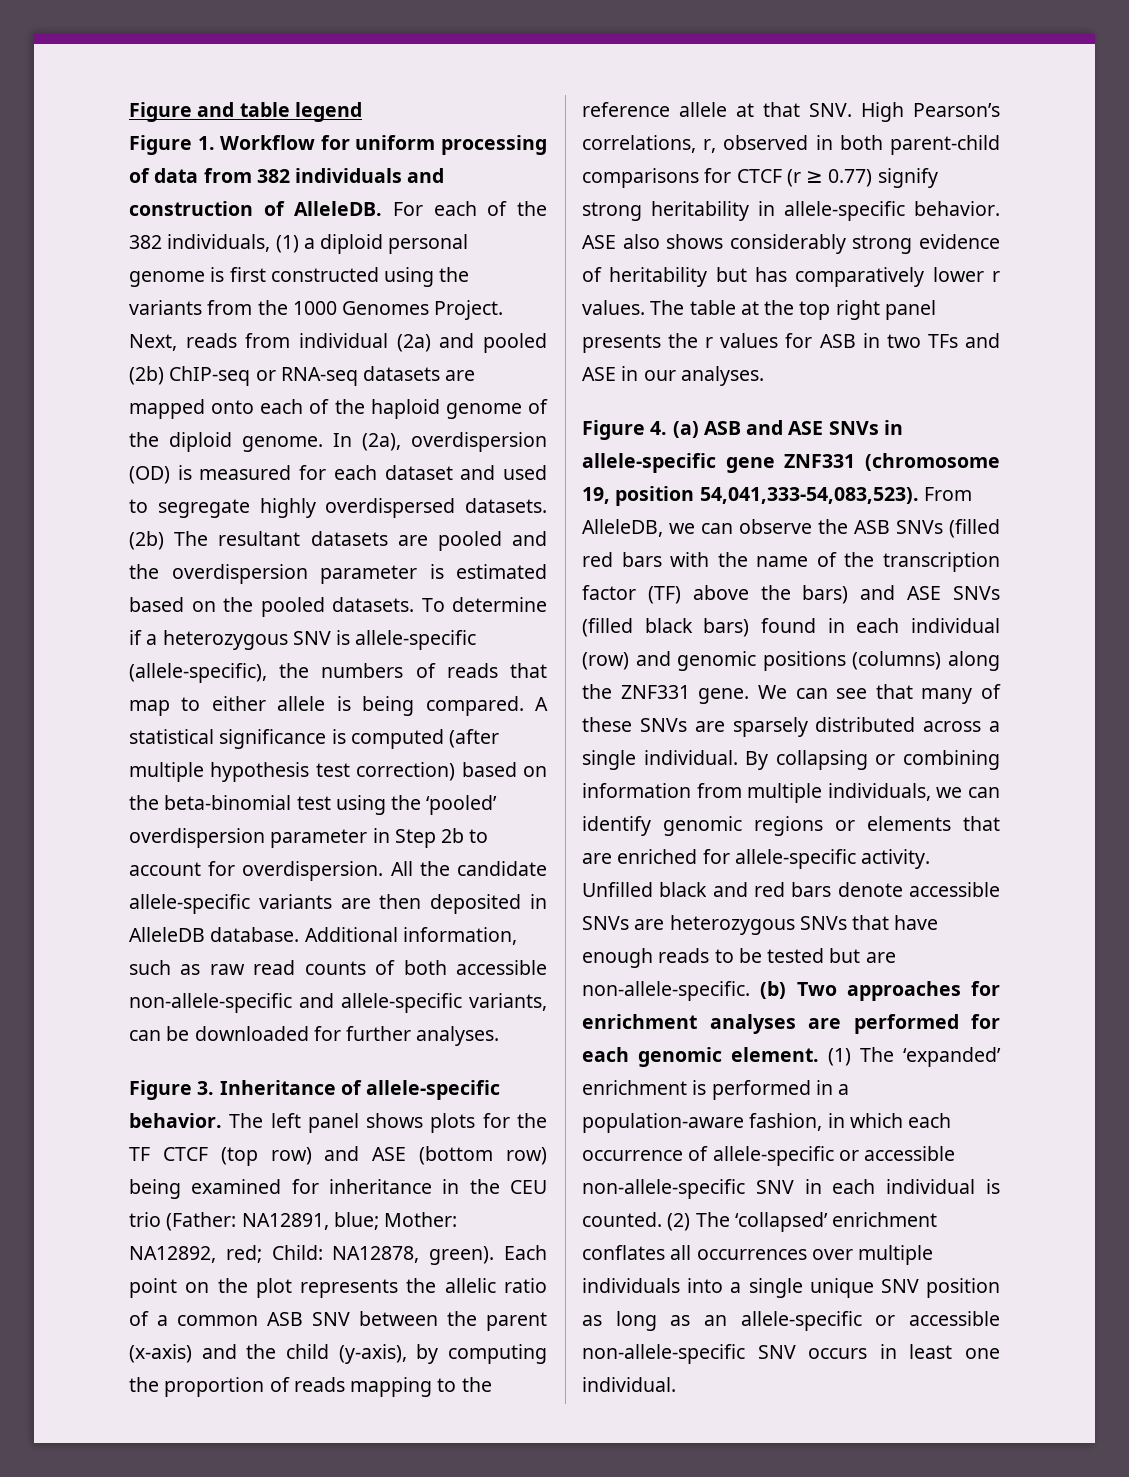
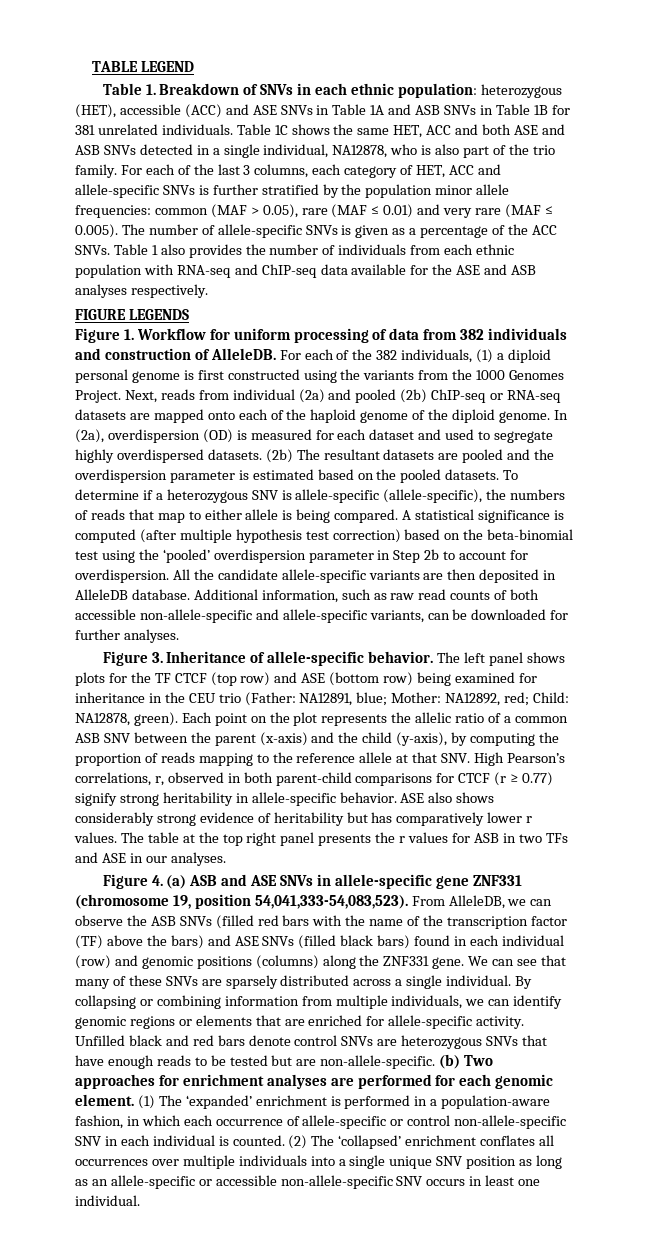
- Figure and table legend
+ TABLE LEGEND
+ Table 1. Breakdown of SNVs in each ethnic population: heterozygous (HET), accessible (ACC) and ASE SNVs in Table 1A and ASB SNVs in Table 1B for 381 unrelated individuals. Table 1C shows the same HET, ACC and both ASE and ASB SNVs detected in a single individual, NA12878, who is also part of the trio family. For each of the last 3 columns, each category of HET, ACC and allele-specific SNVs is further stratified by the population minor allele frequencies: common (MAF > 0.05), rare (MAF ≤ 0.01) and very rare (MAF ≤ 0.005). The number of allele-specific SNVs is given as a percentage of the ACC SNVs. Table 1 also provides the number of individuals from each ethnic population with RNA-seq and ChIP-seq data available for the ASE and ASB analyses respectively.
+ FIGURE LEGENDS
- Unfilled black and red bars denote accessible SNVs are heterozygous SNVs that have enough reads to be tested but are non-allele-specific.
+ Unfilled black and red bars denote control SNVs are heterozygous SNVs that have enough reads to be tested but are non-allele-specific.
- (1) The ‘expanded’ enrichment is performed in a population-aware fashion, in which each occurrence of allele-specific or accessible non-allele-specific SNV in each individual is counted.
+ (1) The ‘expanded’ enrichment is performed in a population-aware fashion, in which each occurrence of allele-specific or control non-allele-specific SNV in each individual is counted.

